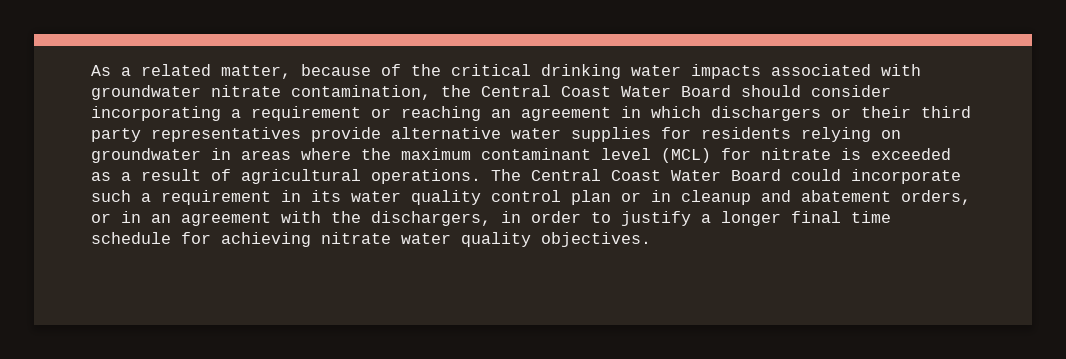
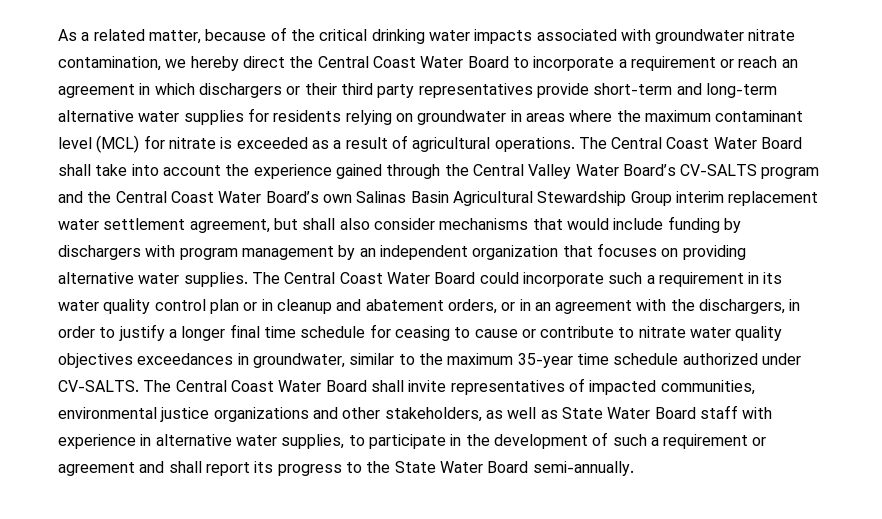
- As a related matter, because of the critical drinking water impacts associated with groundwater nitrate contamination, the Central Coast Water Board should consider incorporating a requirement or reaching an agreement in which dischargers or their third party representatives provide alternative water supplies for residents relying on groundwater in areas where the maximum contaminant level (MCL) for nitrate is exceeded as a result of agricultural operations.
+ As a related matter, because of the critical drinking water impacts associated with groundwater nitrate contamination, we hereby direct the Central Coast Water Board to incorporate a requirement or reach an agreement in which dischargers or their third party representatives provide short-term and long-term alternative water supplies for residents relying on groundwater in areas where the maximum contaminant level (MCL) for nitrate is exceeded as a result of agricultural operations.
- The Central Coast Water Board could incorporate such a requirement in its water quality control plan or in cleanup and abatement orders, or in an agreement with the dischargers, in order to justify a longer final time schedule for achieving nitrate water quality objectives.
+ The Central Coast Water Board shall take into account the experience gained through the Central Valley Water Board’s CV-SALTS program and the Central Coast Water Board’s own Salinas Basin Agricultural Stewardship Group interim replacement water settlement agreement, but shall also consider mechanisms that would include funding by dischargers with program management by an independent organization that focuses on providing alternative water supplies. The Central Coast Water Board could incorporate such a requirement in its water quality control plan or in cleanup and abatement orders, or in an agreement with the dischargers, in order to justify a longer final time schedule for ceasing to cause or contribute to nitrate water quality objectives exceedances in groundwater, similar to the maximum 35-year time schedule authorized under CV-SALTS. The Central Coast Water Board shall invite representatives of impacted communities, environmental justice organizations and other stakeholders, as well as State Water Board staff with experience in alternative water supplies, to participate in the development of such a requirement or agreement and shall report its progress to the State Water Board semi-annually.

